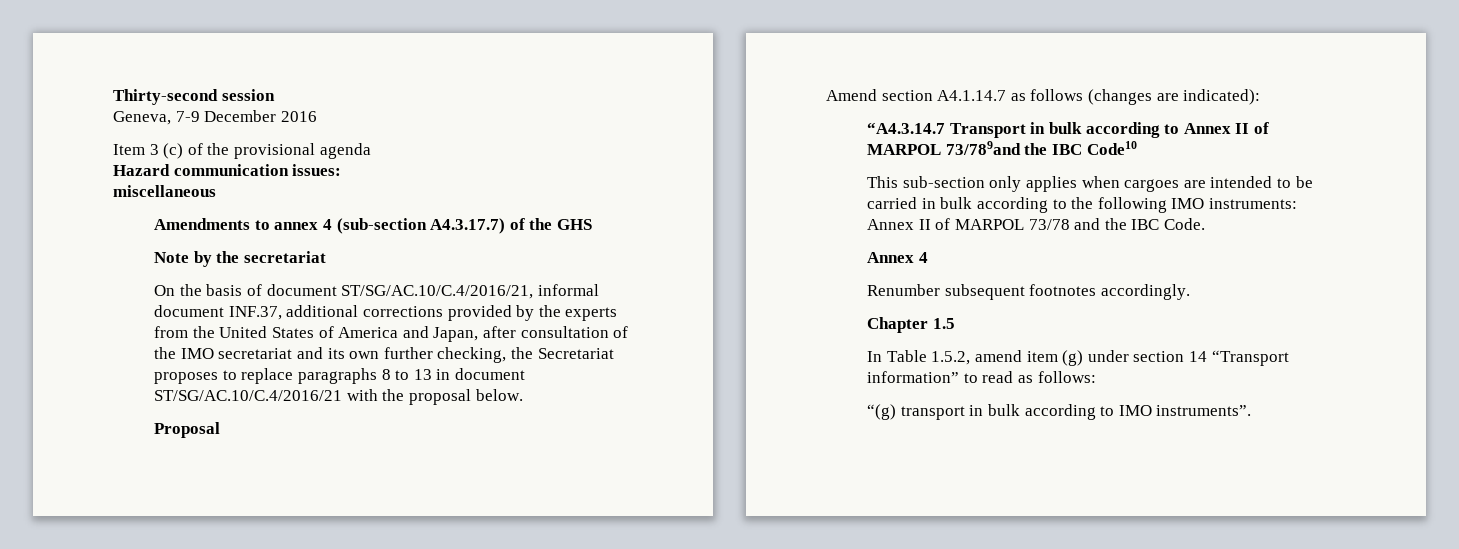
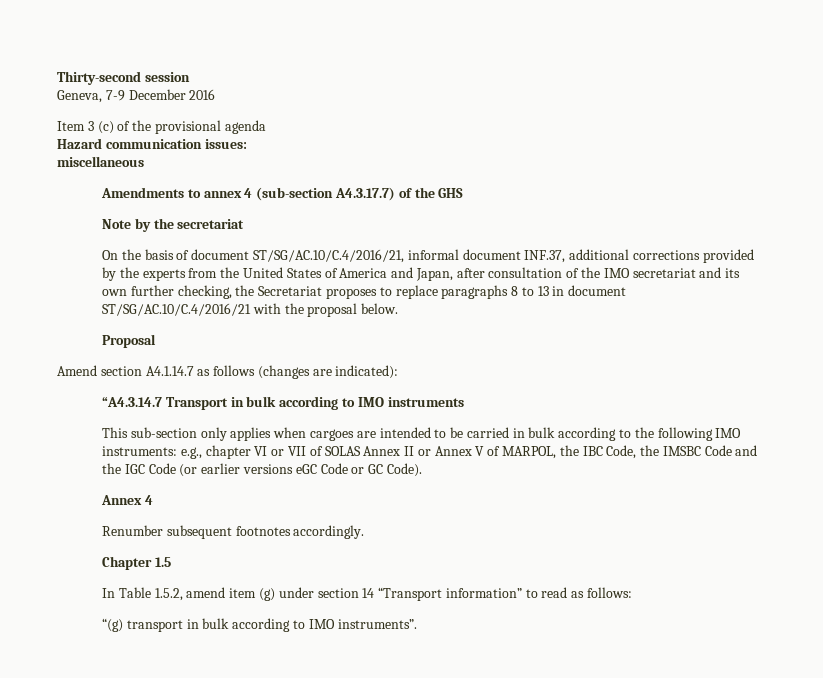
- “A4.3.14.7 Transport in bulk according to Annex II of MARPOL 73/789and the IBC Code10
+ “A4.3.14.7 Transport in bulk according to IMO instruments
- This sub-section only applies when cargoes are intended to be carried in bulk according to the following IMO instruments: Annex II of MARPOL 73/78 and the IBC Code.
+ This sub-section only applies when cargoes are intended to be carried in bulk according to the following IMO instruments: e.g., chapter VI or VII of SOLAS Annex II or Annex V of MARPOL, the IBC Code, the IMSBC Code and the IGC Code (or earlier versions eGC Code or GC Code).

